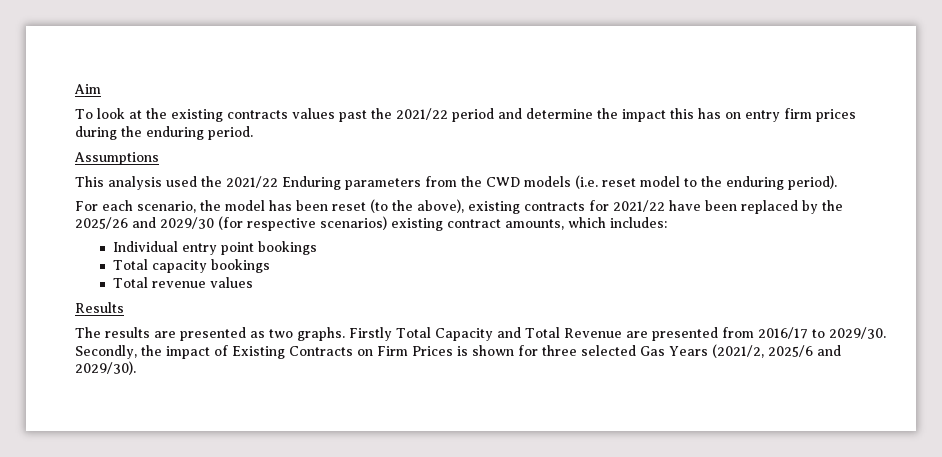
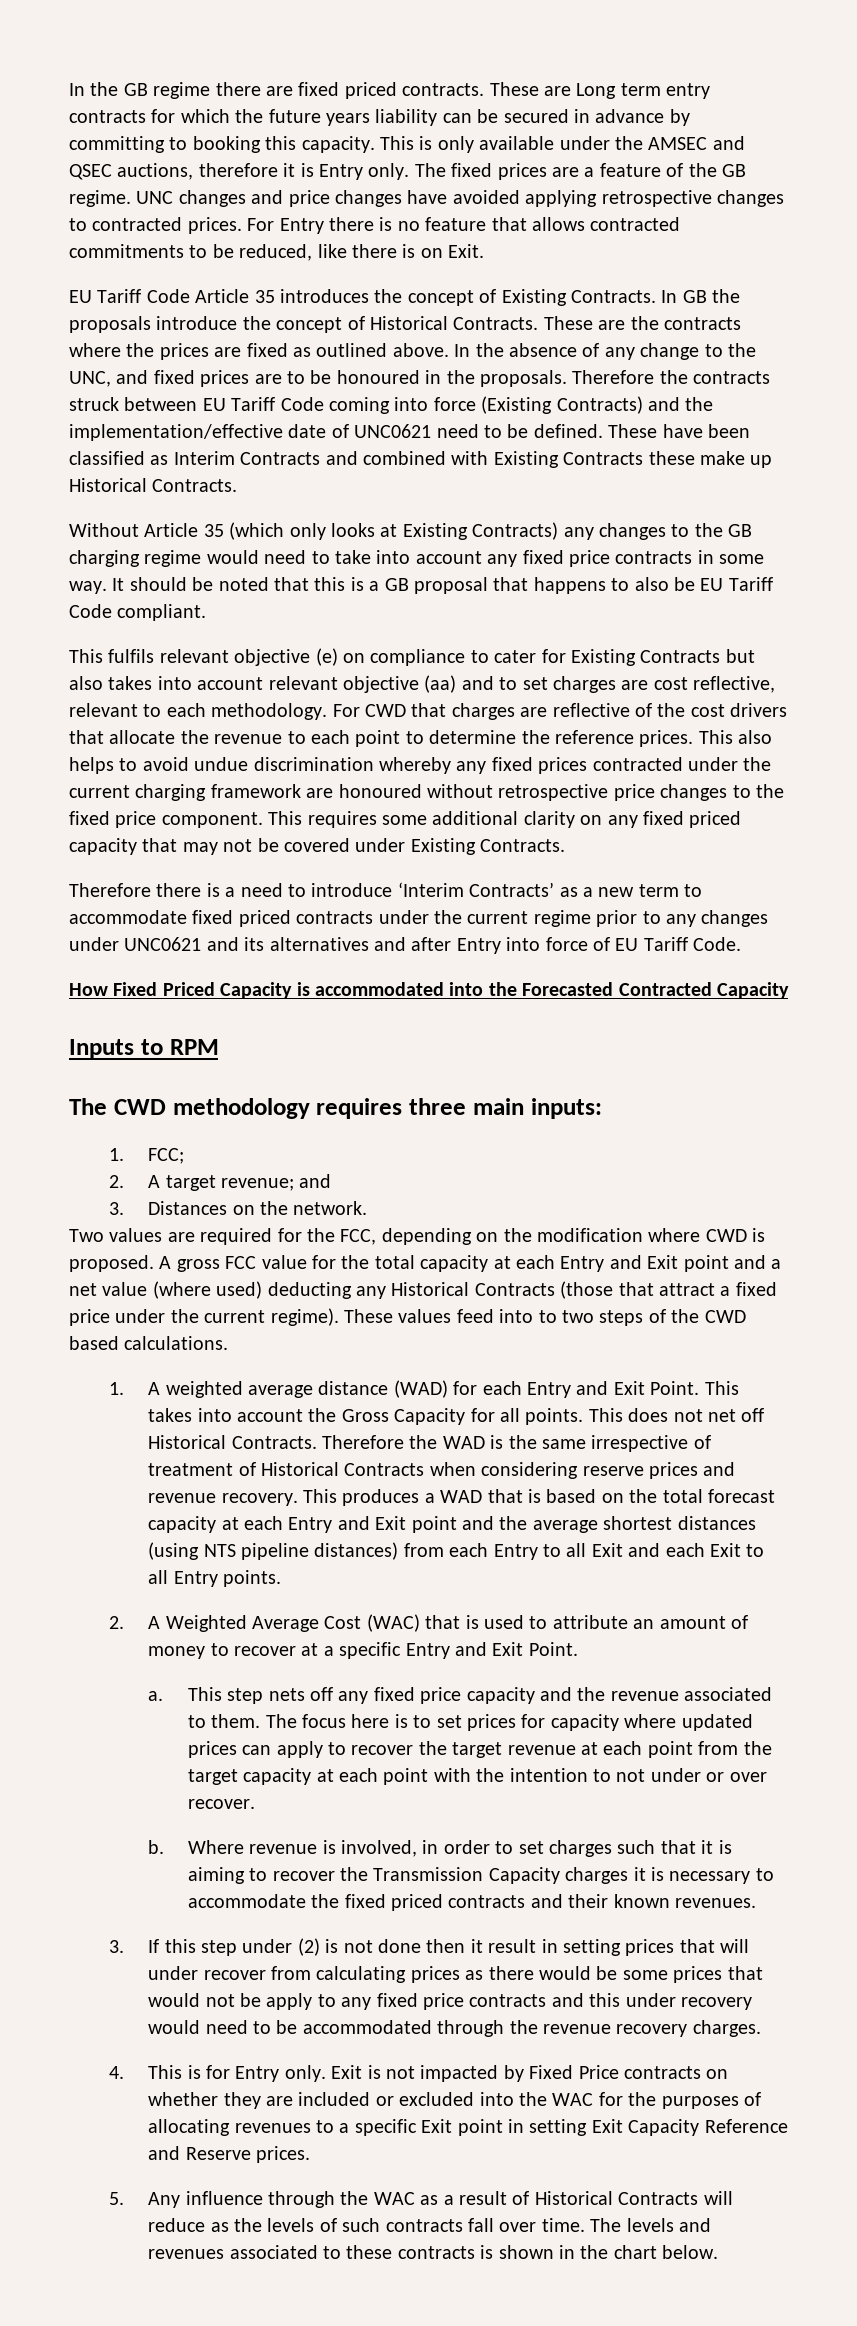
- Aim
- To look at the existing contracts values past the 2021/22 period and determine the impact this has on entry firm prices during the enduring period.
- Assumptions
- This analysis used the 2021/22 Enduring parameters from the CWD models (i.e. reset model to the enduring period).
- For each scenario, the model has been reset (to the above), existing contracts for 2021/22 have been replaced by the 2025/26 and 2029/30 (for respective scenarios) existing contract amounts, which includes:
- Individual entry point bookings
- Total capacity bookings
- Total revenue values
- Results
- The results are presented as two graphs. Firstly Total Capacity and Total Revenue are presented from 2016/17 to 2029/30. Secondly, the impact of Existing Contracts on Firm Prices is shown for three selected Gas Years (2021/2, 2025/6 and 2029/30).
+ In the GB regime there are fixed priced contracts. These are Long term entry contracts for which the future years liability can be secured in advance by committing to booking this capacity. This is only available under the AMSEC and QSEC auctions, therefore it is Entry only. The fixed prices are a feature of the GB regime. UNC changes and price changes have avoided applying retrospective changes to contracted prices. For Entry there is no feature that allows contracted commitments to be reduced, like there is on Exit.
+ EU Tariff Code Article 35 introduces the concept of Existing Contracts. In GB the proposals introduce the concept of Historical Contracts. These are the contracts where the prices are fixed as outlined above. In the absence of any change to the UNC, and fixed prices are to be honoured in the proposals. Therefore the contracts struck between EU Tariff Code coming into force (Existing Contracts) and the implementation/effective date of UNC0621 need to be defined. These have been classified as Interim Contracts and combined with Existing Contracts these make up Historical Contracts.
+ Without Article 35 (which only looks at Existing Contracts) any changes to the GB charging regime would need to take into account any fixed price contracts in some way. It should be noted that this is a GB proposal that happens to also be EU Tariff Code compliant.
+ This fulfils relevant objective (e) on compliance to cater for Existing Contracts but also takes into account relevant objective (aa) and to set charges are cost reflective, relevant to each methodology. For CWD that charges are reflective of the cost drivers that allocate the revenue to each point to determine the reference prices. This also helps to avoid undue discrimination whereby any fixed prices contracted under the current charging framework are honoured without retrospective price changes to the fixed price component. This requires some additional clarity on any fixed priced capacity that may not be covered under Existing Contracts.
+ Therefore there is a need to introduce ‘Interim Contracts’ as a new term to accommodate fixed priced contracts under the current regime prior to any changes under UNC0621 and its alternatives and after Entry into force of EU Tariff Code.
+ How Fixed Priced Capacity is accommodated into the Forecasted Contracted Capacity
+ Inputs to RPM
+ The CWD methodology requires three main inputs:
+ 1. FCC;
+ 2. A target revenue; and
+ 3. Distances on the network.
+ Two values are required for the FCC, depending on the modification where CWD is proposed. A gross FCC value for the total capacity at each Entry and Exit point and a net value (where used) deducting any Historical Contracts (those that attract a fixed price under the current regime). These values feed into to two steps of the CWD based calculations.
+ 1. A weighted average distance (WAD) for each Entry and Exit Point. This takes into account the Gross Capacity for all points. This does not net off Historical Contracts. Therefore the WAD is the same irrespective of treatment of Historical Contracts when considering reserve prices and revenue recovery. This produces a WAD that is based on the total forecast capacity at each Entry and Exit point and the average shortest distances (using NTS pipeline distances) from each Entry to all Exit and each Exit to all Entry points.
+ 2. A Weighted Average Cost (WAC) that is used to attribute an amount of money to recover at a specific Entry and Exit Point.
+ a. This step nets off any fixed price capacity and the revenue associated to them. The focus here is to set prices for capacity where updated prices can apply to recover the target revenue at each point from the target capacity at each point with the intention to not under or over recover.
+ b. Where revenue is involved, in order to set charges such that it is aiming to recover the Transmission Capacity charges it is necessary to accommodate the fixed priced contracts and their known revenues.
+ 3. If this step under (2) is not done then it result in setting prices that will under recover from calculating prices as there would be some prices that would not be apply to any fixed price contracts and this under recovery would need to be accommodated through the revenue recovery charges.
+ 4. This is for Entry only. Exit is not impacted by Fixed Price contracts on whether they are included or excluded into the WAC for the purposes of allocating revenues to a specific Exit point in setting Exit Capacity Reference and Reserve prices.
+ 5. Any influence through the WAC as a result of Historical Contracts will reduce as the levels of such contracts fall over time. The levels and revenues associated to these contracts is shown in the chart below.

